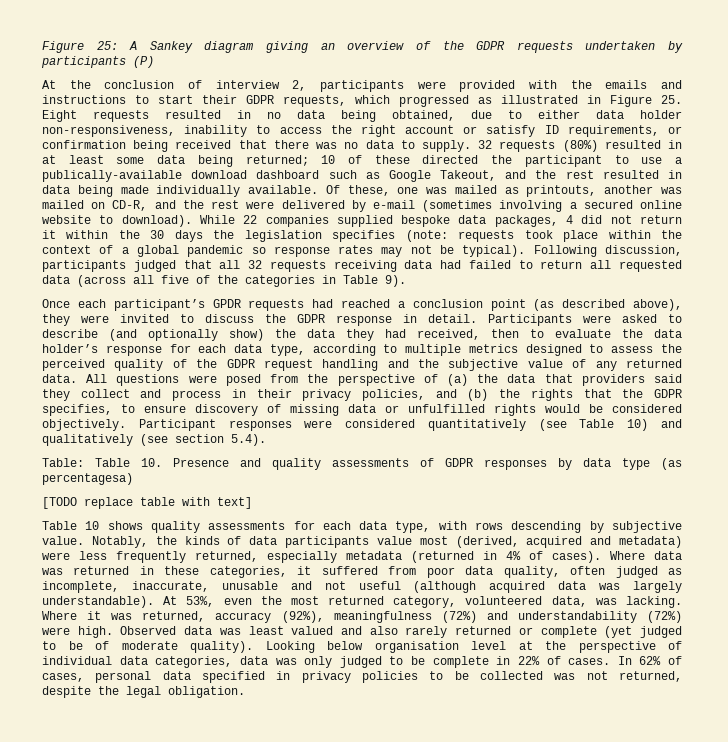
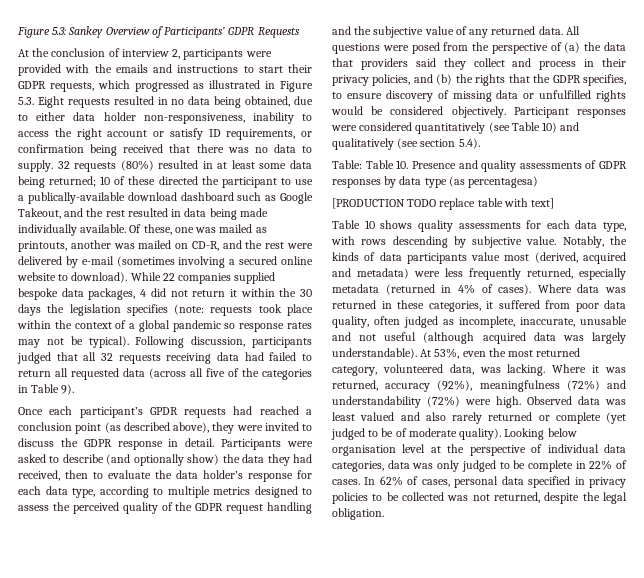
- Figure 25: A Sankey diagram giving an overview of the GDPR requests undertaken by participants (P)
+ Figure 5.3: Sankey Overview of Participants’ GDPR Requests
- At the conclusion of interview 2, participants were provided with the emails and instructions to start their GDPR requests, which progressed as illustrated in Figure 25. Eight requests resulted in no data being obtained, due to either data holder non-responsiveness, inability to access the right account or satisfy ID requirements, or confirmation being received that there was no data to supply.
+ At the conclusion of interview 2, participants were provided with the emails and instructions to start their GDPR requests, which progressed as illustrated in Figure 5.3. Eight requests resulted in no data being obtained, due to either data holder non-responsiveness, inability to access the right account or satisfy ID requirements, or confirmation being received that there was no data to supply.
- [TODO replace table with text]
+ [PRODUCTION TODO replace table with text]

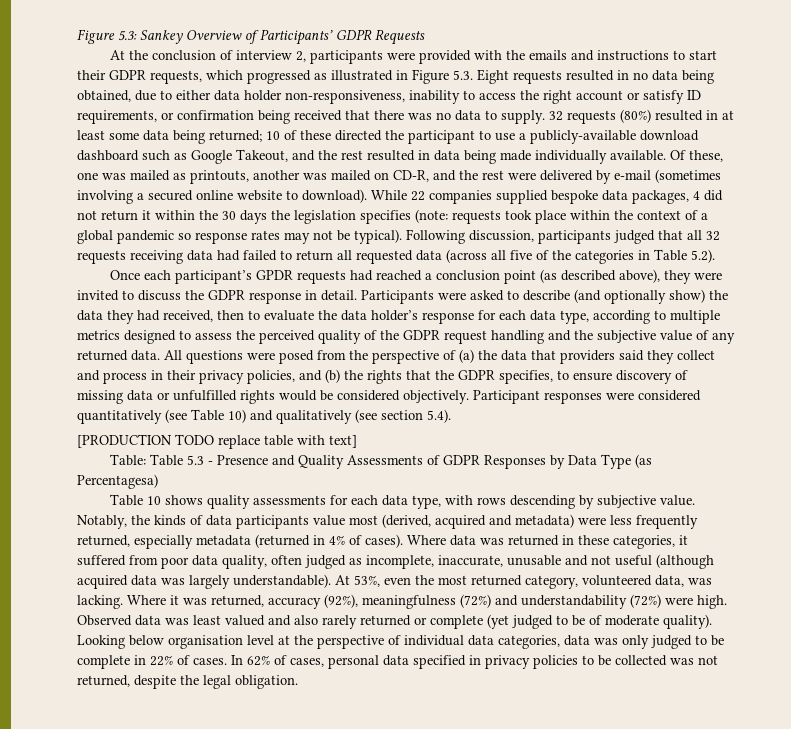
- 32 requests (80%) resulted in at least some data being returned; 10 of these directed the participant to use a publically-available download dashboard such as Google Takeout, and the rest resulted in data being made individually available.
+ 32 requests (80%) resulted in at least some data being returned; 10 of these directed the participant to use a publicly-available download dashboard such as Google Takeout, and the rest resulted in data being made individually available.
- Following discussion, participants judged that all 32 requests receiving data had failed to return all requested data (across all five of the categories in Table 9).
+ Following discussion, participants judged that all 32 requests receiving data had failed to return all requested data (across all five of the categories in Table 5.2).
- Table: Table 10. Presence and quality assessments of GDPR responses by data type (as percentagesa)
+ Table: Table 5.3 - Presence and Quality Assessments of GDPR Responses by Data Type (as Percentagesa)

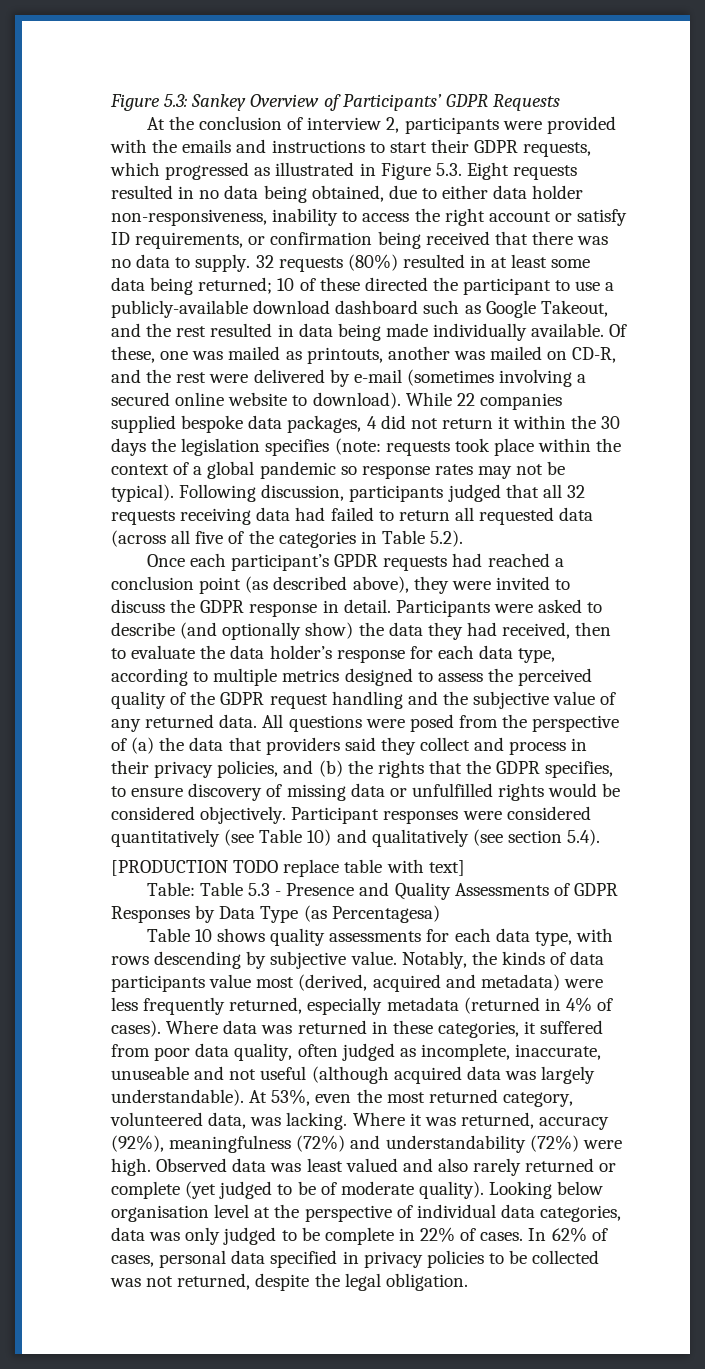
- Where data was returned in these categories, it suffered from poor data quality, often judged as incomplete, inaccurate, unusable and not useful (although acquired data was largely understandable).
+ Where data was returned in these categories, it suffered from poor data quality, often judged as incomplete, inaccurate, unuseable and not useful (although acquired data was largely understandable).

